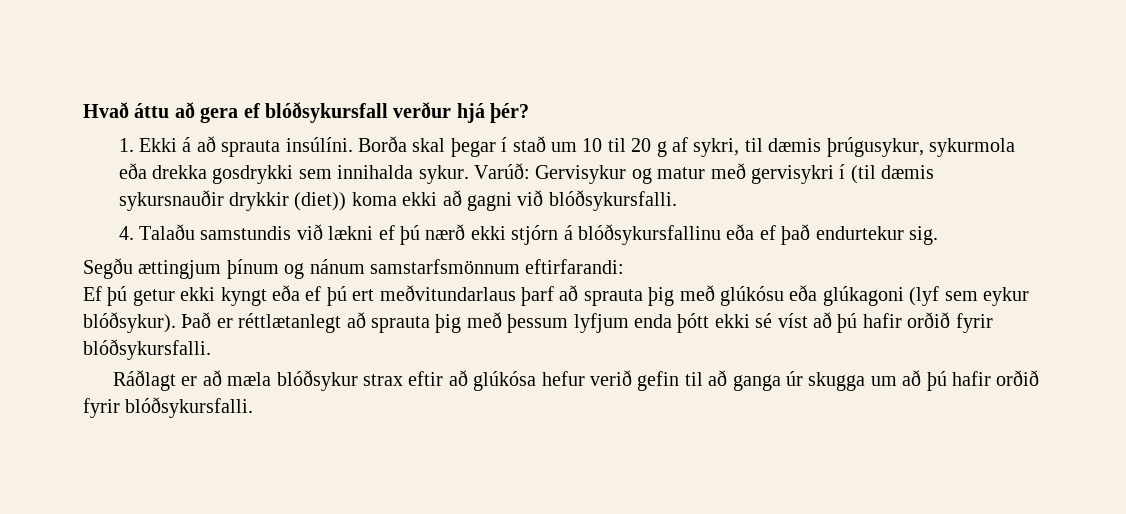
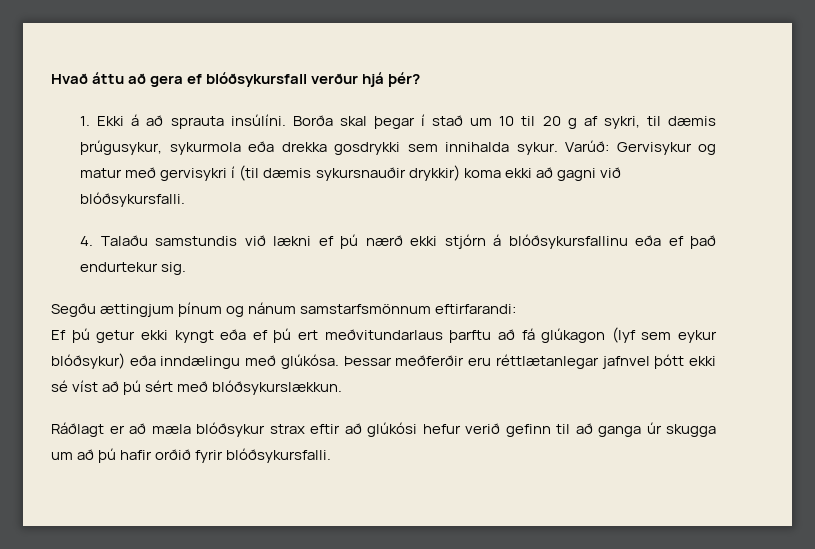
- Varúð: Gervisykur og matur með gervisykri í (til dæmis sykursnauðir drykkir (diet)) koma ekki að gagni við blóðsykursfalli.
+ Varúð: Gervisykur og matur með gervisykri í (til dæmis sykursnauðir drykkir) koma ekki að gagni við blóðsykursfalli.
- Ef þú getur ekki kyngt eða ef þú ert meðvitundarlaus þarf að sprauta þig með glúkósu eða glúkagoni (lyf sem eykur blóðsykur). Það er réttlætanlegt að sprauta þig með þessum lyfjum enda þótt ekki sé víst að þú hafir orðið fyrir blóðsykursfalli.
+ Ef þú getur ekki kyngt eða ef þú ert meðvitundarlaus þarftu að fá glúkagon (lyf sem eykur blóðsykur) eða inndælingu með glúkósa. Þessar meðferðir eru réttlætanlegar jafnvel þótt ekki sé víst að þú sért með blóðsykurslækkun.
- Ráðlagt er að mæla blóðsykur strax eftir að glúkósa hefur verið gefin til að ganga úr skugga um að þú hafir orðið fyrir blóðsykursfalli.
+ Ráðlagt er að mæla blóðsykur strax eftir að glúkósi hefur verið gefinn til að ganga úr skugga um að þú hafir orðið fyrir blóðsykursfalli.

